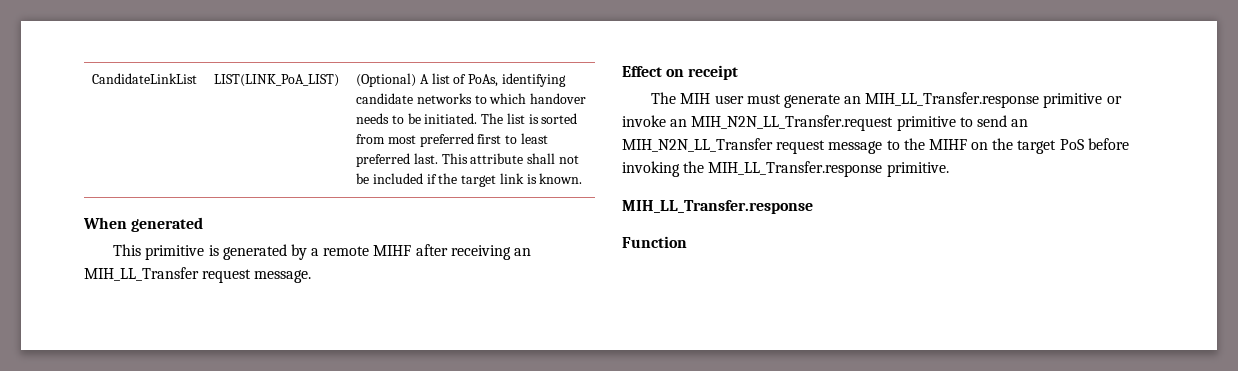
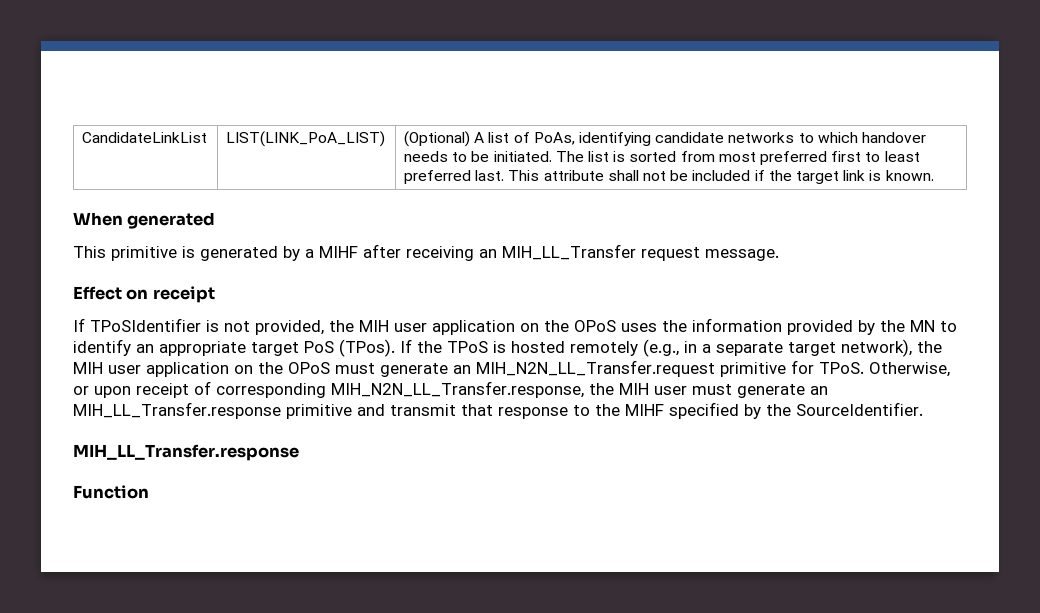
- This primitive is generated by a remote MIHF after receiving an MIH_LL_Transfer request message.
+ This primitive is generated by a MIHF after receiving an MIH_LL_Transfer request message.
- The MIH user must generate an MIH_LL_Transfer.response primitive or invoke an MIH_N2N_LL_Transfer.request primitive to send an MIH_N2N_LL_Transfer request message to the MIHF on the target PoS before invoking the MIH_LL_Transfer.response primitive.
+ If TPoSIdentifier is not provided, the MIH user application on the OPoS uses the information provided by the MN to identify an appropriate target PoS (TPos). If the TPoS is hosted remotely (e.g., in a separate target network), the MIH user application on the OPoS must generate an MIH_N2N_LL_Transfer.request primitive for TPoS. Otherwise, or upon receipt of corresponding MIH_N2N_LL_Transfer.response, the MIH user must generate an MIH_LL_Transfer.response primitive and transmit that response to the MIHF specified by the SourceIdentifier.

